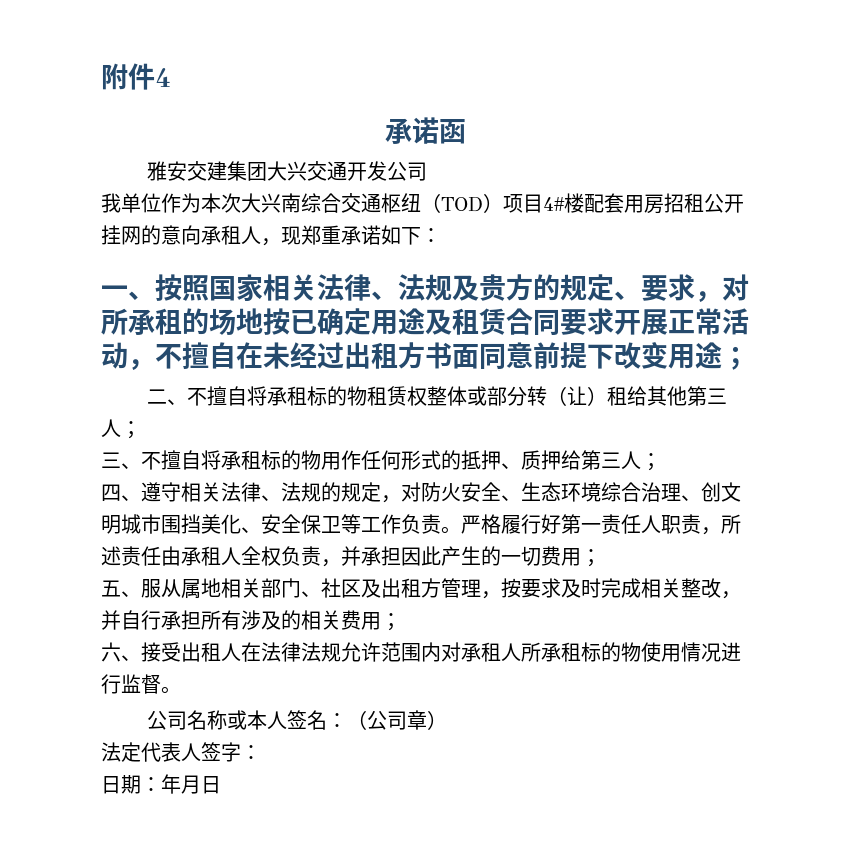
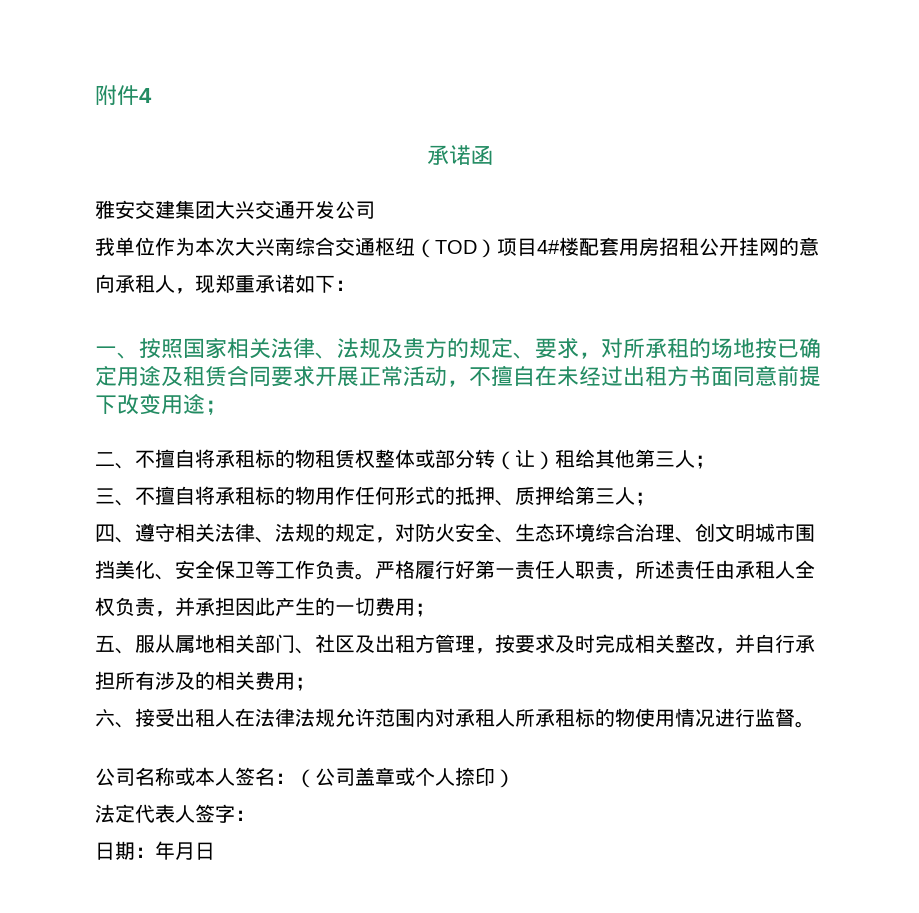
- 公司名称或本人签名：（公司章）
+ 公司名称或本人签名：（公司盖章或个人捺印）

